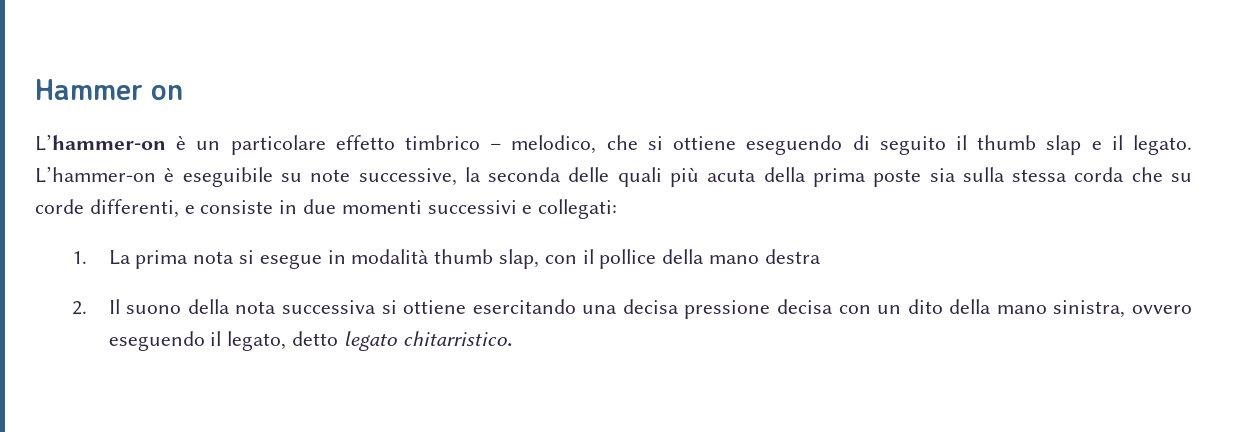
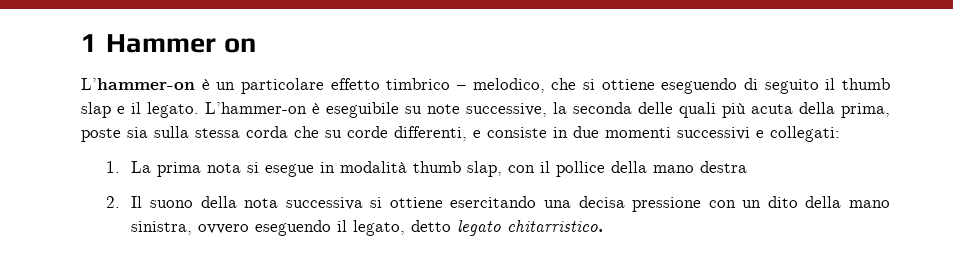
- Hammer on
+ 1 Hammer on
- L’hammer-on è eseguibile su note successive, la seconda delle quali più acuta della prima poste sia sulla stessa corda che su corde differenti, e consiste in due momenti successivi e collegati:
+ L’hammer-on è eseguibile su note successive, la seconda delle quali più acuta della prima, poste sia sulla stessa corda che su corde differenti, e consiste in due momenti successivi e collegati:
- 2. Il suono della nota successiva si ottiene esercitando una decisa pressione decisa con un dito della mano sinistra, ovvero eseguendo il legato, detto legato chitarristico.
+ 2. Il suono della nota successiva si ottiene esercitando una decisa pressione con un dito della mano sinistra, ovvero eseguendo il legato, detto legato chitarristico.

